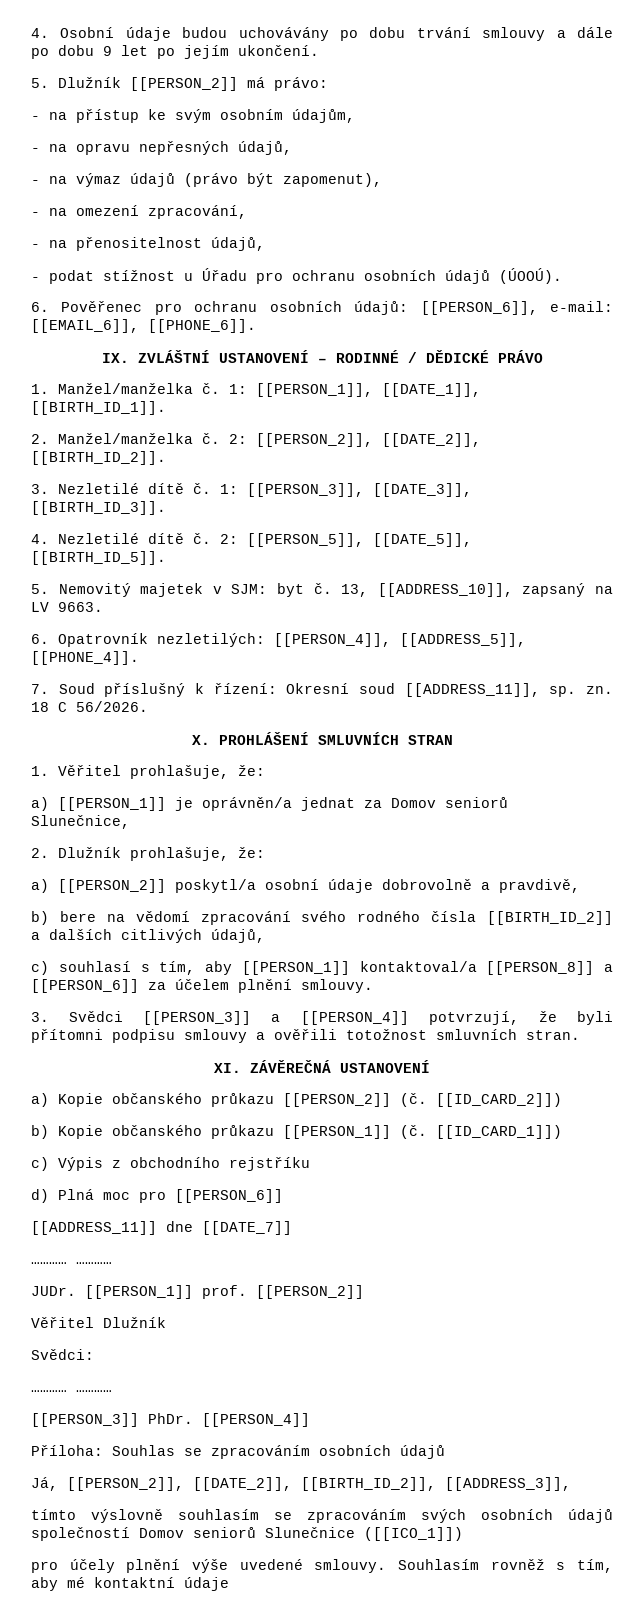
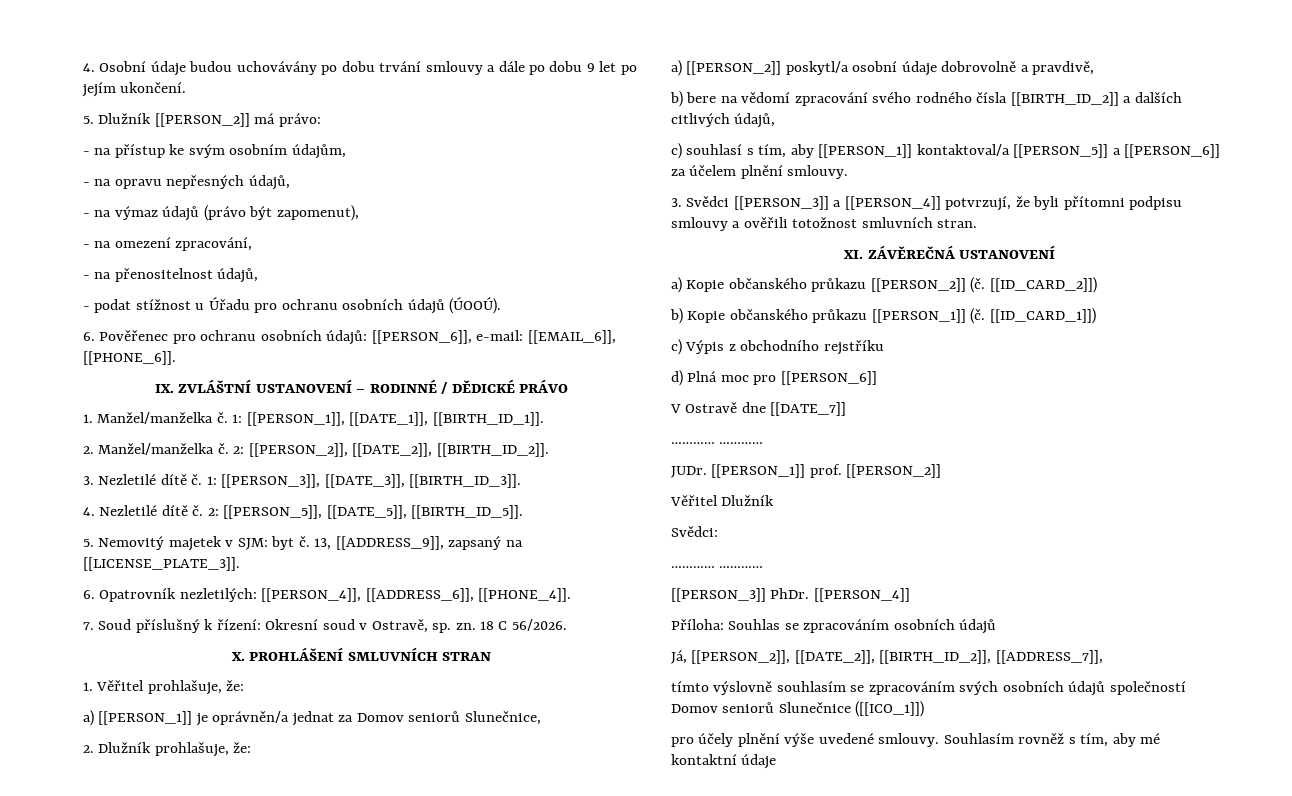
- 13, [[ADDRESS_10]], zapsaný na LV 9663.
+ 13, [[ADDRESS_9]], zapsaný na [[LICENSE_PLATE_3]].
- 6. Opatrovník nezletilých: [[PERSON_4]], [[ADDRESS_5]], [[PHONE_4]].
+ 6. Opatrovník nezletilých: [[PERSON_4]], [[ADDRESS_6]], [[PHONE_4]].
- 7. Soud příslušný k řízení: Okresní soud [[ADDRESS_11]], sp. zn.
+ 7. Soud příslušný k řízení: Okresní soud v Ostravě, sp. zn.
- c) souhlasí s tím, aby [[PERSON_1]] kontaktoval/a [[PERSON_8]] a [[PERSON_6]] za účelem plnění smlouvy.
+ c) souhlasí s tím, aby [[PERSON_1]] kontaktoval/a [[PERSON_5]] a [[PERSON_6]] za účelem plnění smlouvy.
- [[ADDRESS_11]] dne [[DATE_7]]
+ V Ostravě dne [[DATE_7]]
- Já, [[PERSON_2]], [[DATE_2]], [[BIRTH_ID_2]], [[ADDRESS_3]],
+ Já, [[PERSON_2]], [[DATE_2]], [[BIRTH_ID_2]], [[ADDRESS_7]],

